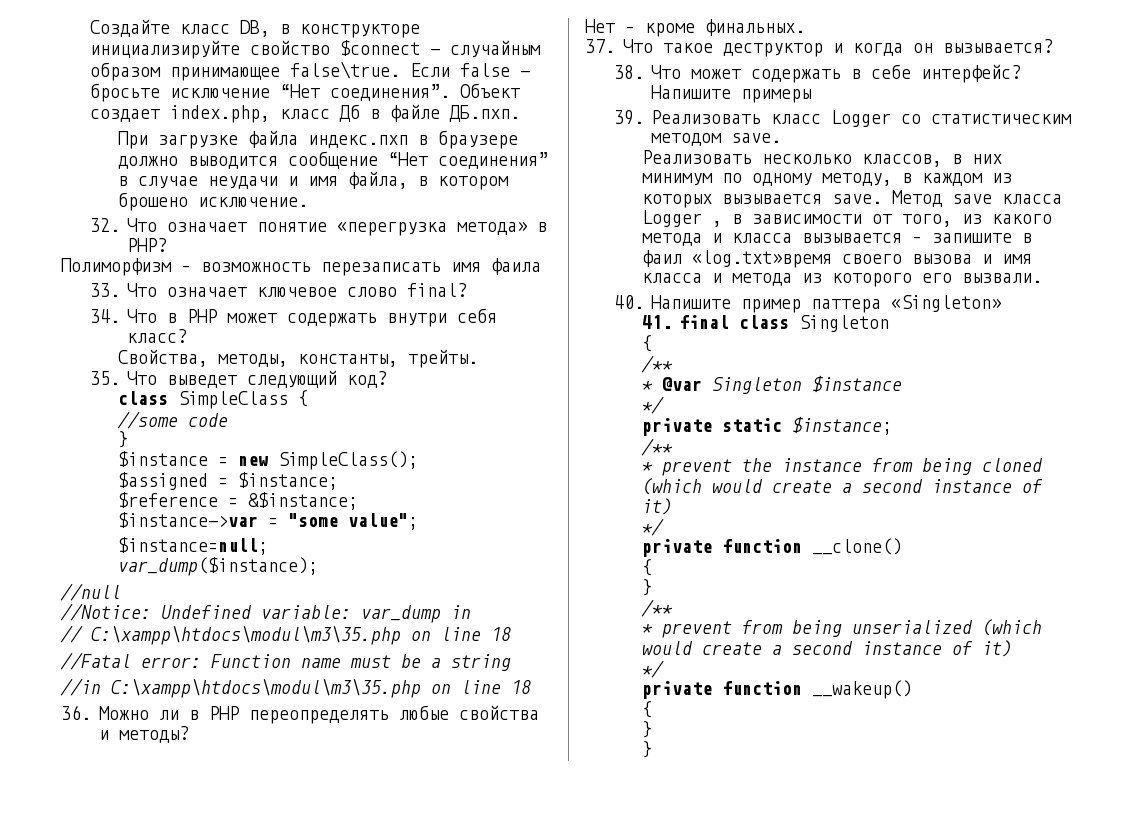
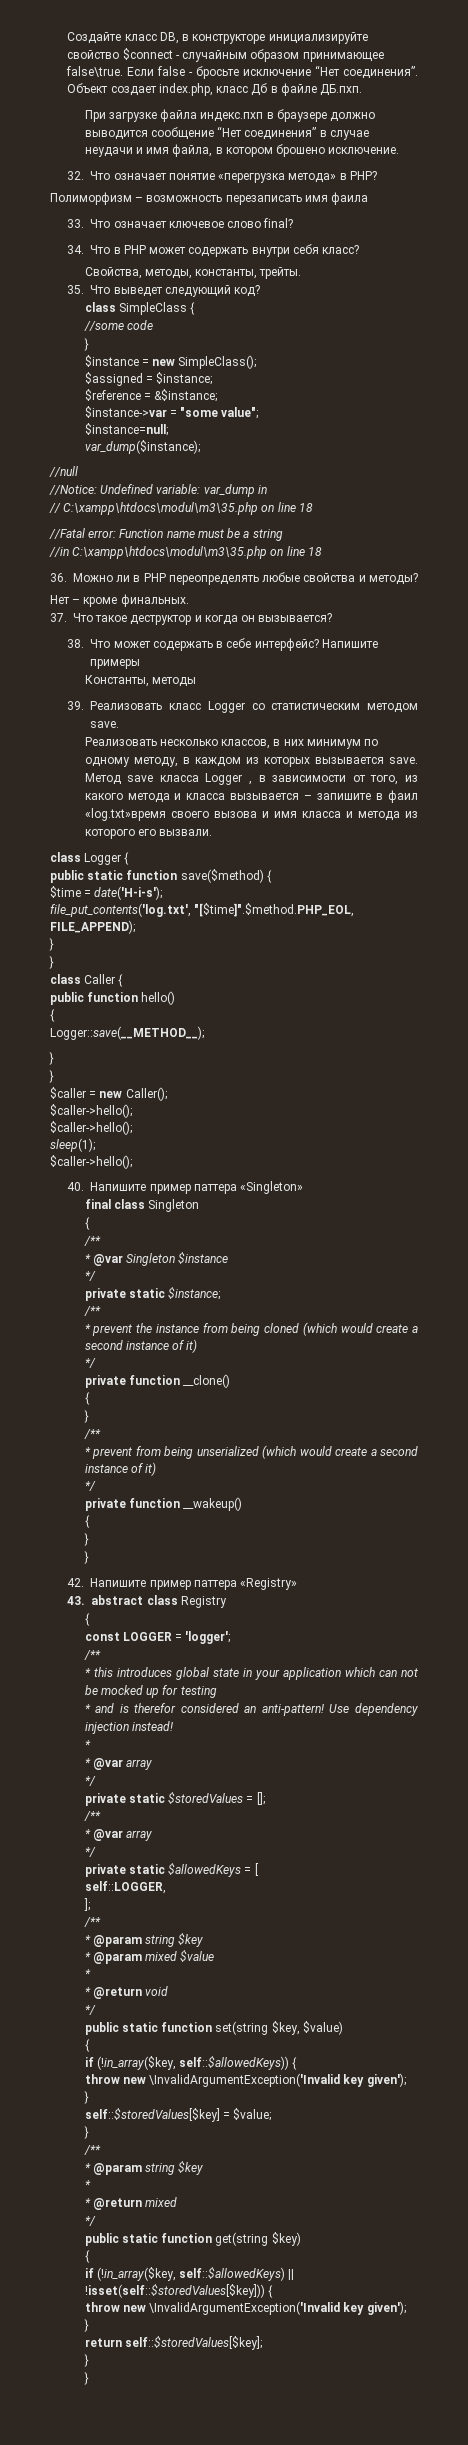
+ Константы, методы
+ class Logger {
+ public static function save($method) {
+ $time = date('H-i-s');
+ file_put_contents('log.txt', "[$time]".$method.PHP_EOL, FILE_APPEND);
+ }
+ }
+ class Caller {
+ public function hello()
+ {
+ Logger::save(__METHOD__);
+ }
+ }
+ $caller = new Caller();
+ $caller->hello();
+ $caller->hello();
+ sleep(1);
+ $caller->hello();
- 41. final class Singleton
+ final class Singleton
+ 42. Напишите пример паттера «Registry»
+ 43. abstract class Registry
+ {
+ const LOGGER = 'logger';
+ /**
+ * this introduces global state in your application which can not be mocked up for testing
+ * and is therefor considered an anti-pattern! Use dependency injection instead!
+ *
+ * @var array
+ */
+ private static $storedValues = [];
+ /**
+ * @var array
+ */
+ private static $allowedKeys = [
+ self::LOGGER,
+ ];
+ /**
+ * @param string $key
+ * @param mixed $value
+ *
+ * @return void
+ */
+ public static function set(string $key, $value)
+ {
+ if (!in_array($key, self::$allowedKeys)) {
+ throw new \InvalidArgumentException('Invalid key given');
+ }
+ self::$storedValues[$key] = $value;
+ }
+ /**
+ * @param string $key
+ *
+ * @return mixed
+ */
+ public static function get(string $key)
+ {
+ if (!in_array($key, self::$allowedKeys) || !isset(self::$storedValues[$key])) {
+ throw new \InvalidArgumentException('Invalid key given');
+ }
+ return self::$storedValues[$key];
+ }
+ }

